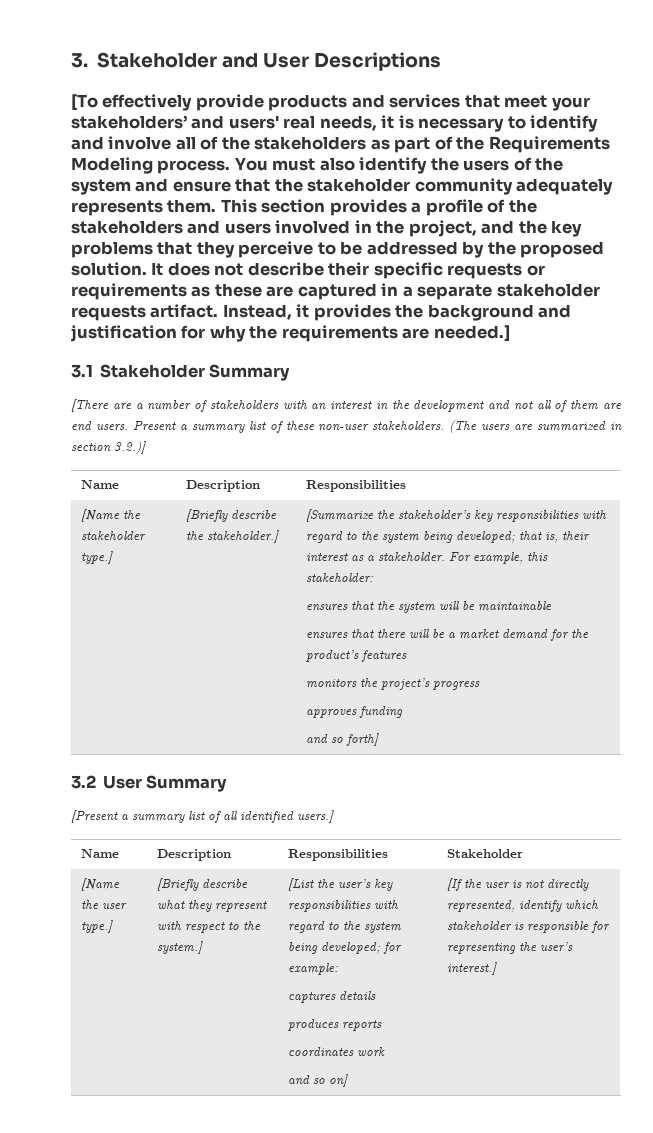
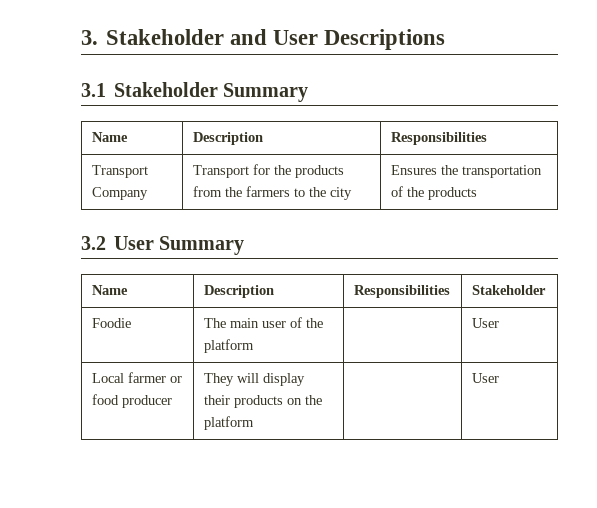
- [To effectively provide products and services that meet your stakeholders’ and users' real needs, it is necessary to identify and involve all of the stakeholders as part of the Requirements Modeling process. You must also identify the users of the system and ensure that the stakeholder community adequately represents them. This section provides a profile of the stakeholders and users involved in the project, and the key problems that they perceive to be addressed by the proposed solution. It does not describe their specific requests or requirements as these are captured in a separate stakeholder requests artifact. Instead, it provides the background and justification for why the requirements are needed.]
  3.1 Stakeholder Summary
- [There are a number of stakeholders with an interest in the development and not all of them are end users. Present a summary list of these non-user stakeholders. (The users are summarized in section 3.2.)]
  Name | Description | Responsibilities
- [Name the stakeholder type.] | [Briefly describe the stakeholder.] | [Summarize the stakeholder’s key responsibilities with regard to the system being developed; that is, their interest as a stakeholder. For example, this stakeholder:
- ensures that the system will be maintainable
- ensures that there will be a market demand for the product’s features
- monitors the project’s progress
- approves funding
- and so forth]
+ Transport Company | Transport for the products from the farmers to the city | Ensures the transportation of the products
  3.2 User Summary
- [Present a summary list of all identified users.]
  Name | Description | Responsibilities | Stakeholder
- [Name the user type.] | [Briefly describe what they represent with respect to the system.] | [List the user’s key responsibilities with regard to the system being developed; for example:
- captures details
- produces reports
- coordinates work
- and so on] | [If the user is not directly represented, identify which stakeholder is responsible for representing the user’s interest.]
+ Foodie | The main user of the platform | | User
+ Local farmer or food producer | They will display their products on the platform | | User

